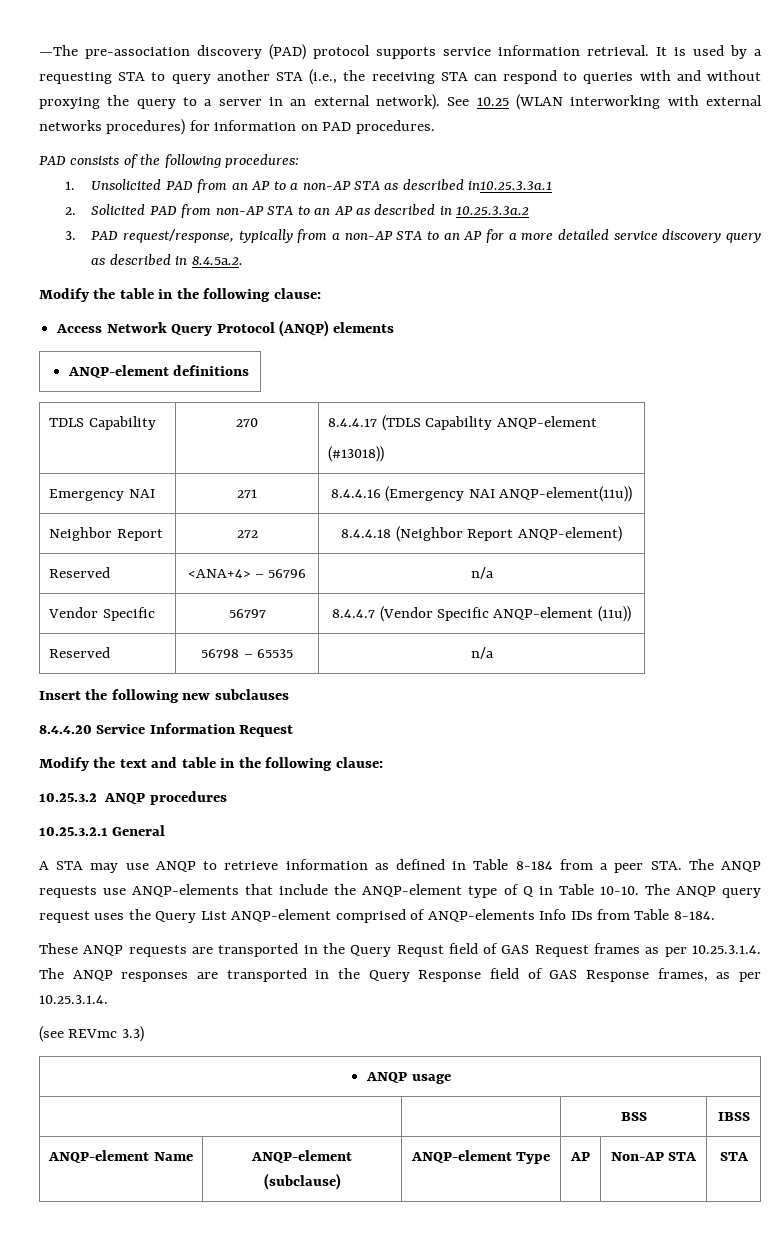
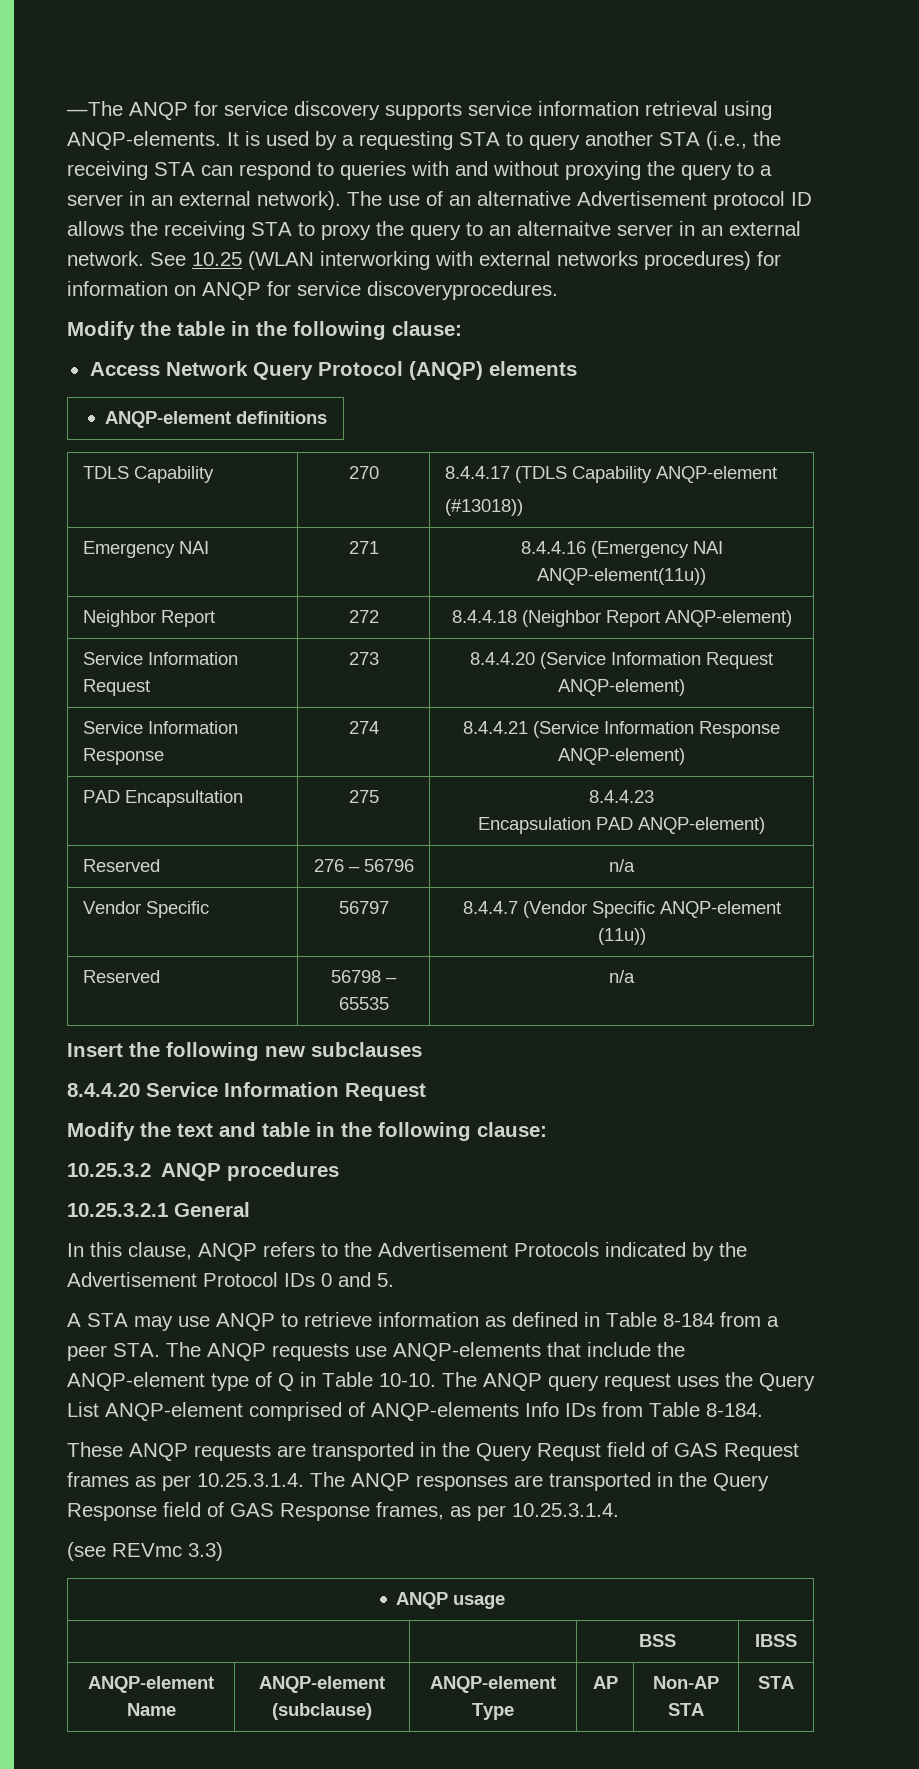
- —The pre-association discovery (PAD) protocol supports service information retrieval.
+ —The ANQP for service discovery supports service information retrieval using ANQP-elements.
+ The use of an alternative Advertisement protocol ID allows the receiving STA to proxy the query to an alternaitve server in an external network.
- See 10.25 (WLAN interworking with external networks procedures) for information on PAD procedures.
- PAD consists of the following procedures:
- 1. Unsolicited PAD from an AP to a non-AP STA as described in10.25.3.3a.1
- 2. Solicited PAD from non-AP STA to an AP as described in 10.25.3.3a.2
- 3. PAD request/response, typically from a non-AP STA to an AP for a more detailed service discovery query as described in 8.4.5a.2.
+ See 10.25 (WLAN interworking with external networks procedures) for information on ANQP for service discoveryprocedures.
- Reserved | <ANA+4> – 56796 | n/a
+ Service Information Request | 273 | 8.4.4.20 (Service Information Request ANQP-element)
+ Service Information Response | 274 | 8.4.4.21 (Service Information Response ANQP-element)
+ PAD Encapsultation | 275 | 8.4.4.23
+ Encapsulation PAD ANQP-element)
+ Reserved | 276 – 56796 | n/a
+ In this clause, ANQP refers to the Advertisement Protocols indicated by the Advertisement Protocol IDs 0 and 5.

